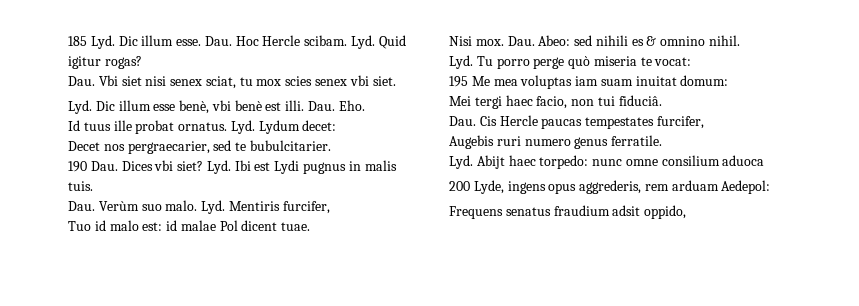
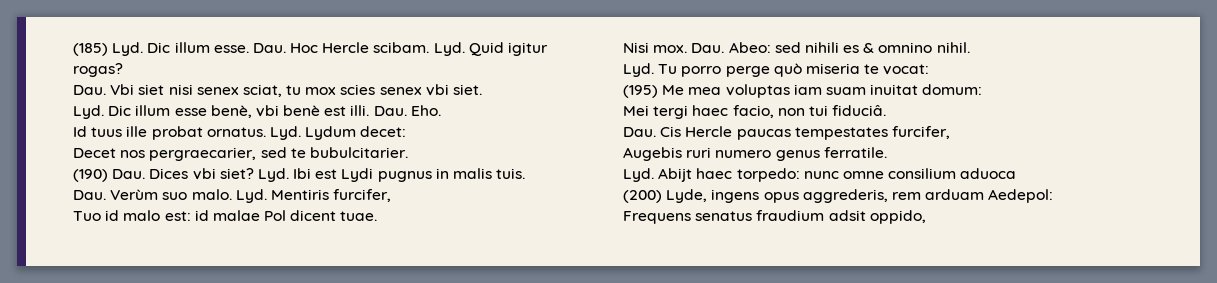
- 185 Lyd. Dic illum esse.
+ (185) Lyd. Dic illum esse.
- 190 Dau. Dices vbi siet?
+ (190) Dau. Dices vbi siet?
- 195 Me mea voluptas iam suam inuitat domum:
+ (195) Me mea voluptas iam suam inuitat domum:
- 200 Lyde, ingens opus aggrederis, rem arduam Aedepol:
+ (200) Lyde, ingens opus aggrederis, rem arduam Aedepol:

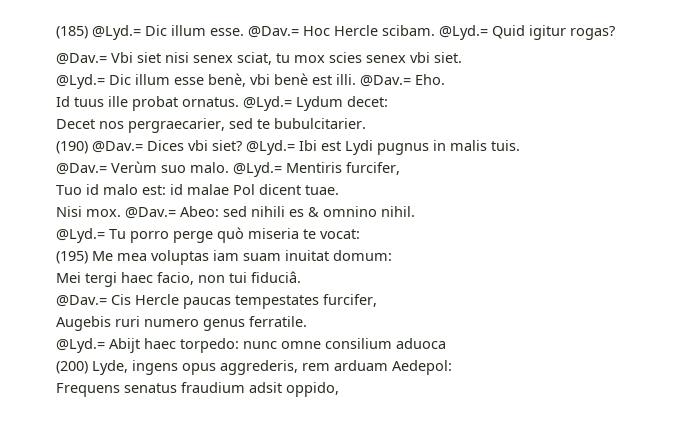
- (185) Lyd. Dic illum esse.
+ (185) @Lyd.= Dic illum esse.
- Dau. Hoc Hercle scibam.
+ @Dav.= Hoc Hercle scibam.
- Lyd. Quid igitur rogas?
+ @Lyd.= Quid igitur rogas?
- Dau. Vbi siet nisi senex sciat, tu mox scies senex vbi siet.
+ @Dav.= Vbi siet nisi senex sciat, tu mox scies senex vbi siet.
- Lyd. Dic illum esse benè, vbi benè est illi.
+ @Lyd.= Dic illum esse benè, vbi benè est illi.
- Dau. Eho.
+ @Dav.= Eho.
- Lyd. Lydum decet:
+ @Lyd.= Lydum decet:
- (190) Dau. Dices vbi siet?
+ (190) @Dav.= Dices vbi siet?
- Lyd. Ibi est Lydi pugnus in malis tuis.
+ @Lyd.= Ibi est Lydi pugnus in malis tuis.
- Dau. Verùm suo malo.
+ @Dav.= Verùm suo malo.
- Lyd. Mentiris furcifer,
+ @Lyd.= Mentiris furcifer,
- Dau. Abeo: sed nihili es & omnino nihil.
+ @Dav.= Abeo: sed nihili es & omnino nihil.
- Lyd. Tu porro perge quò miseria te vocat:
+ @Lyd.= Tu porro perge quò miseria te vocat:
- Dau. Cis Hercle paucas tempestates furcifer,
+ @Dav.= Cis Hercle paucas tempestates furcifer,
- Lyd. Abijt haec torpedo: nunc omne consilium aduoca
+ @Lyd.= Abijt haec torpedo: nunc omne consilium aduoca

